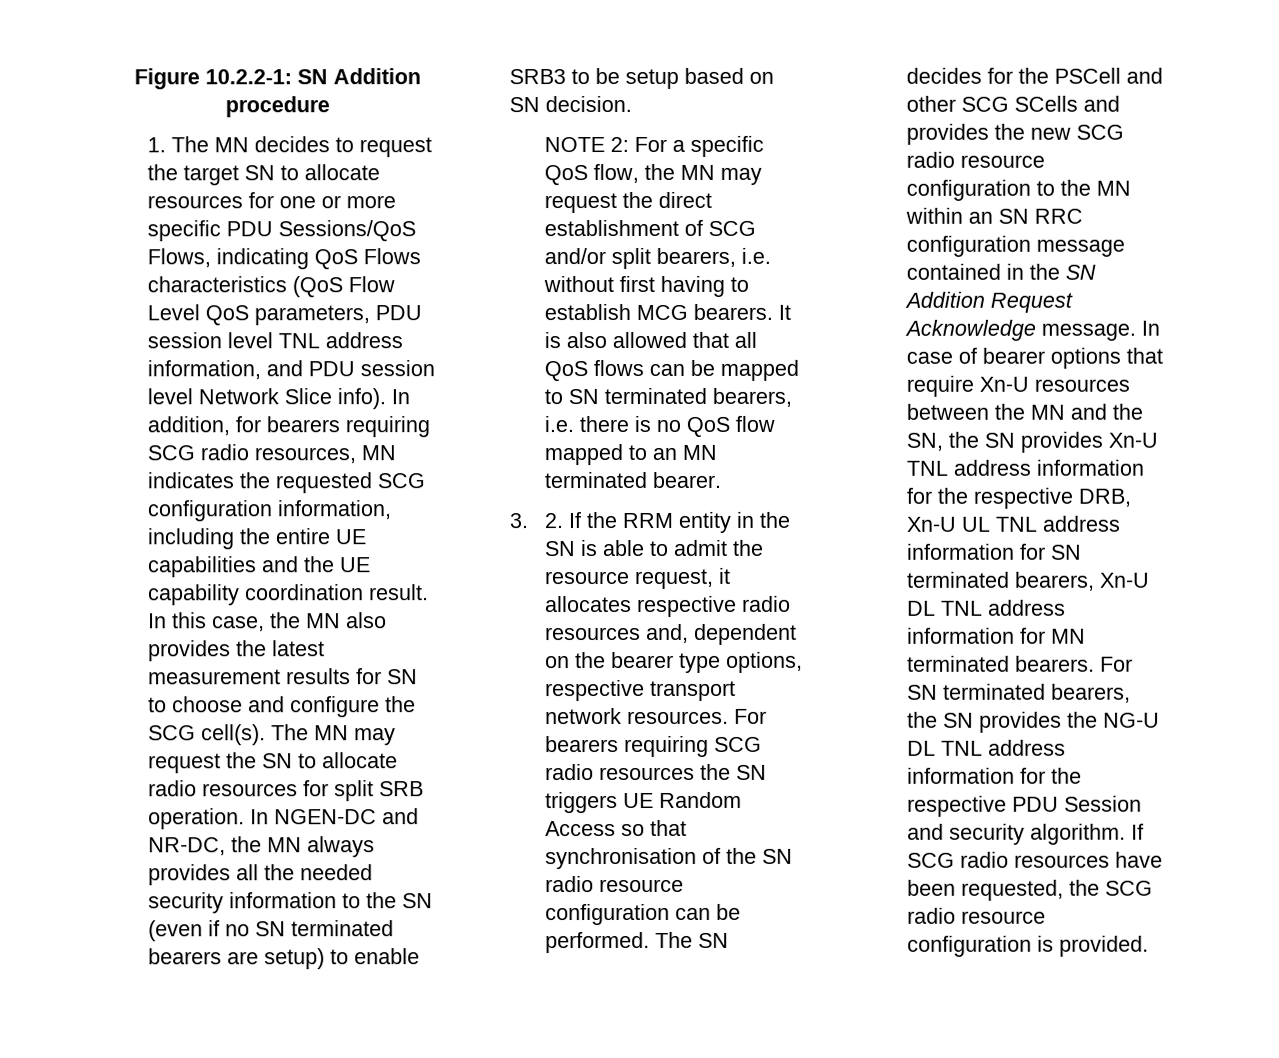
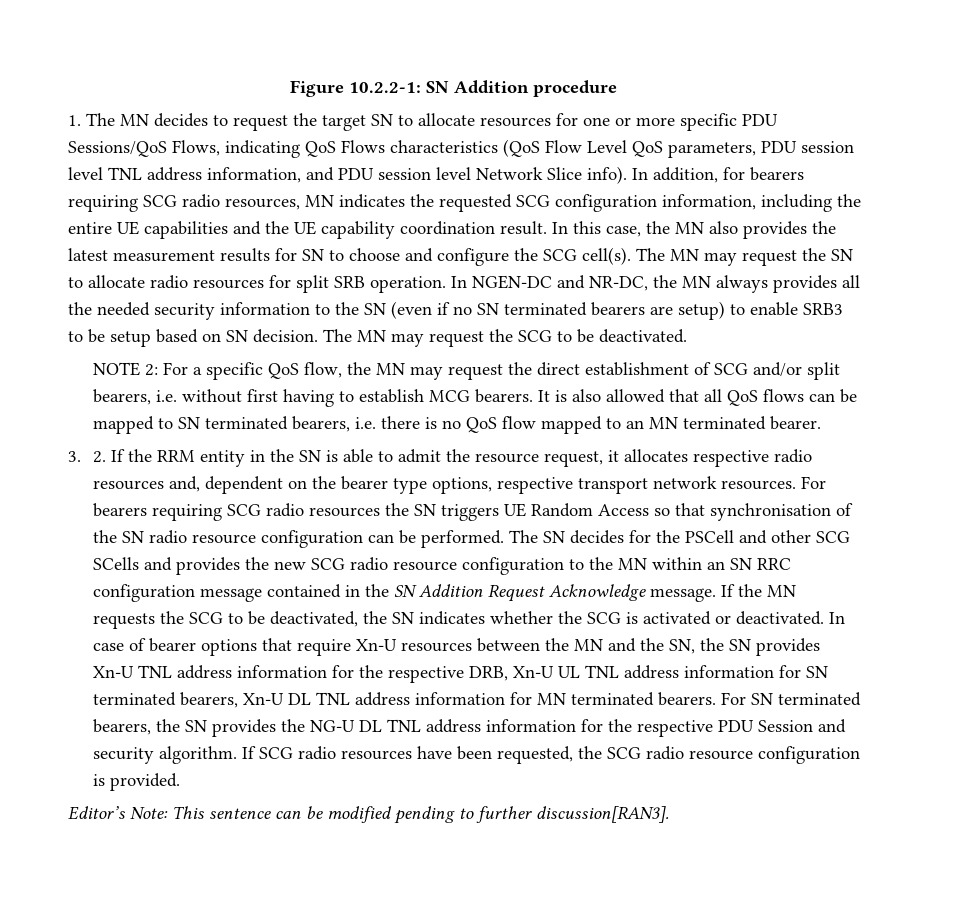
+ The MN may request the SCG to be deactivated.
+ If the MN requests the SCG to be deactivated, the SN indicates whether the SCG is activated or deactivated.
+ Editor’s Note: This sentence can be modified pending to further discussion[RAN3].

